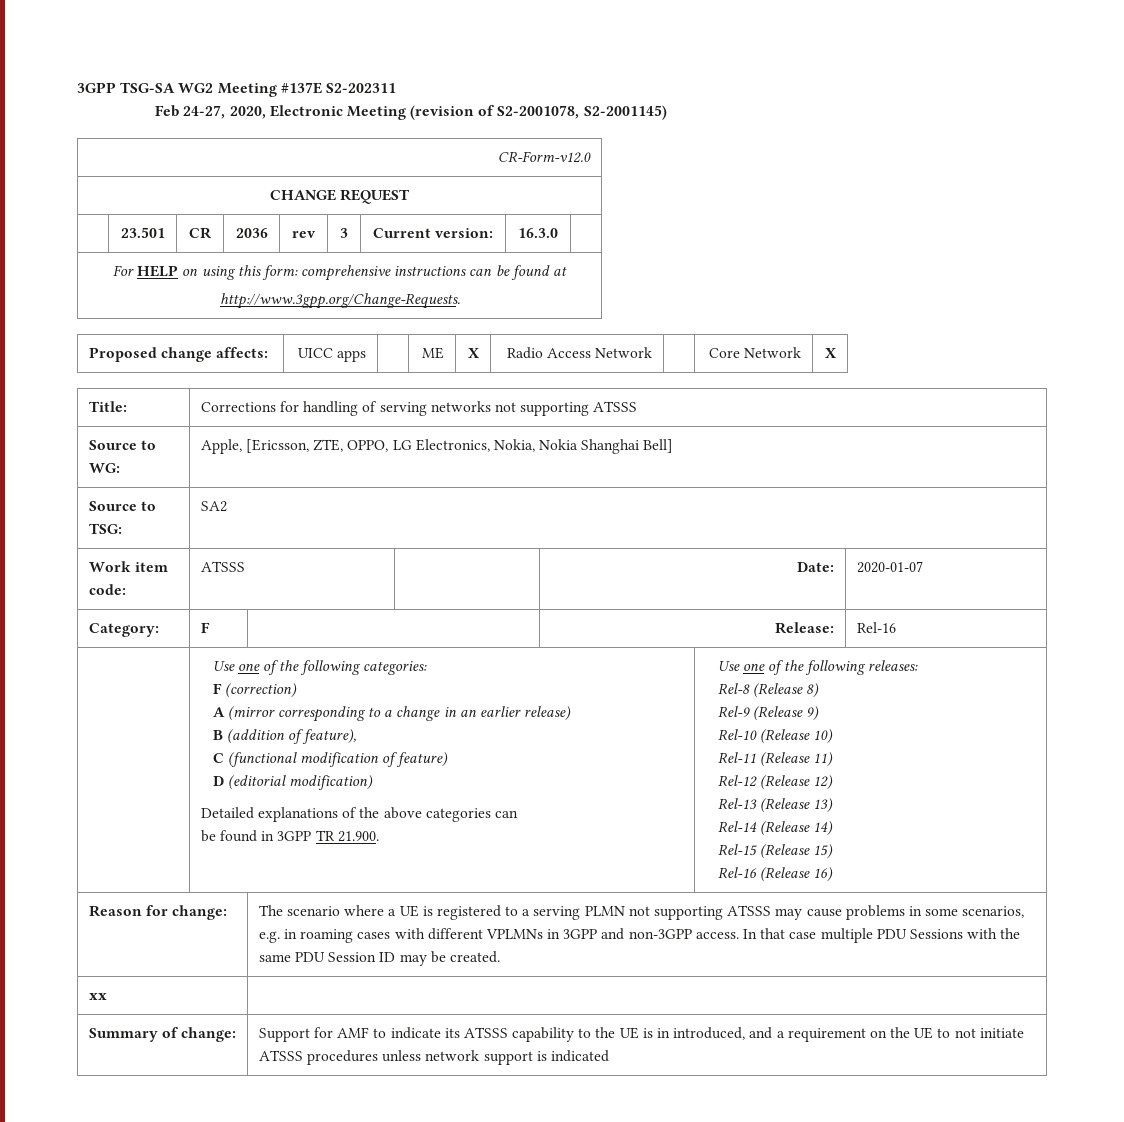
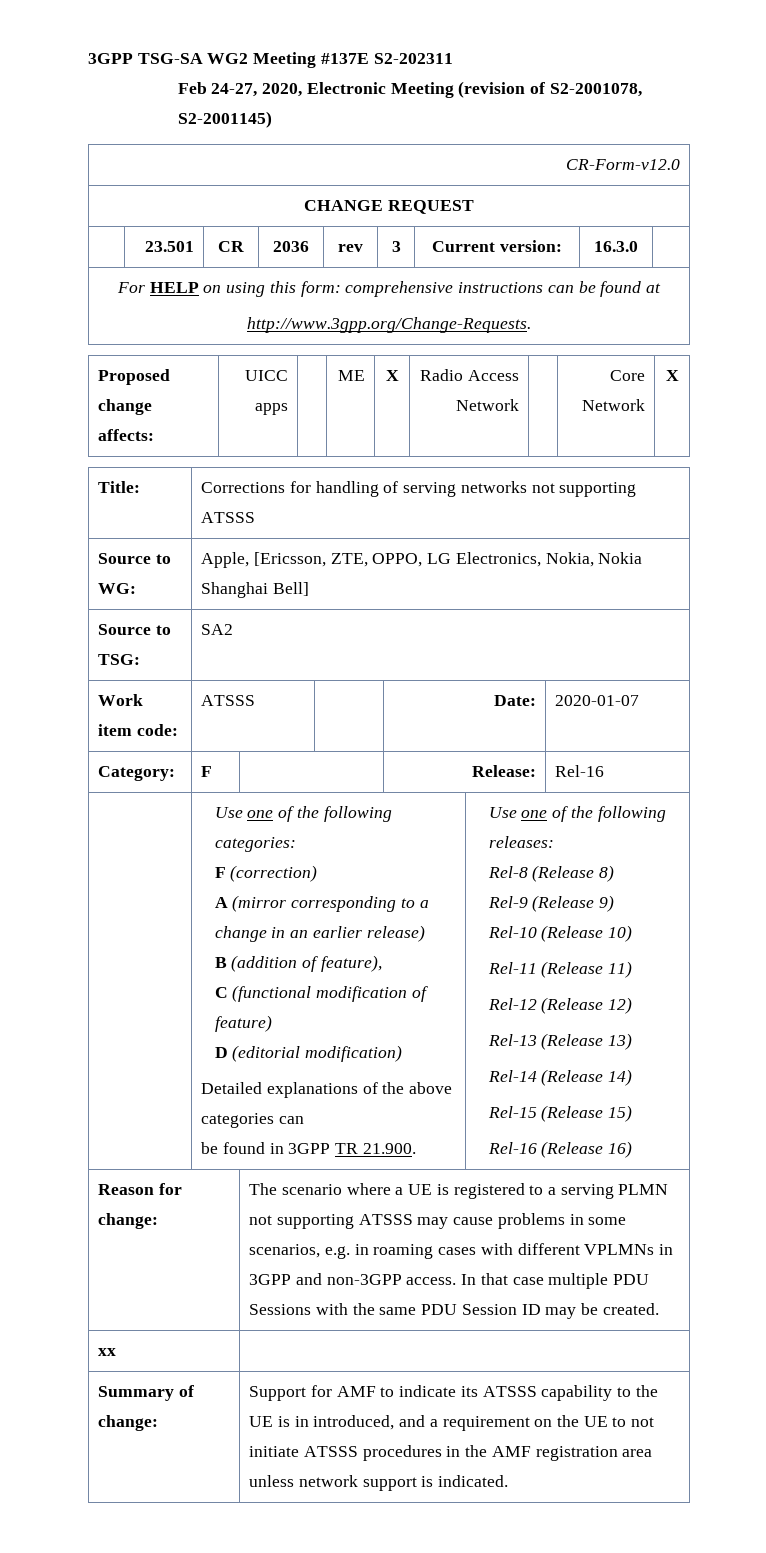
- Summary of change: | Support for AMF to indicate its ATSSS capability to the UE is in introduced, and a requirement on the UE to not initiate ATSSS procedures unless network support is indicated
+ Summary of change: | Support for AMF to indicate its ATSSS capability to the UE is in introduced, and a requirement on the UE to not initiate ATSSS procedures in the AMF registration area unless network support is indicated.

